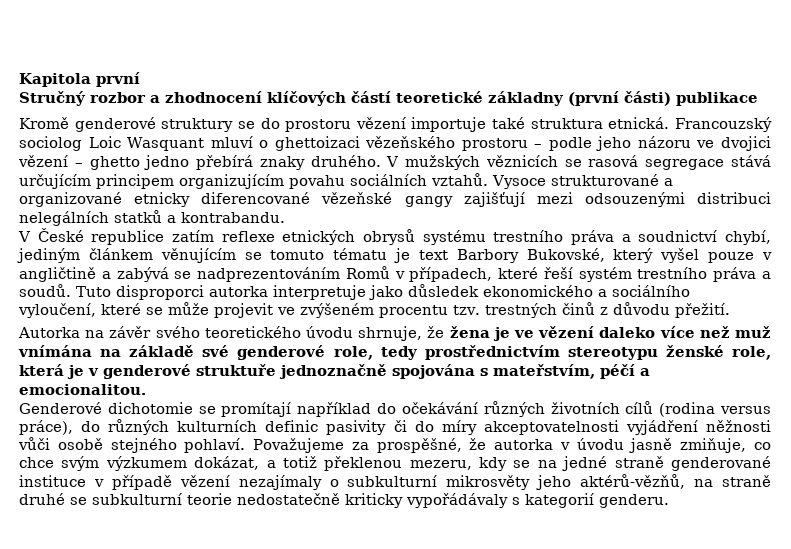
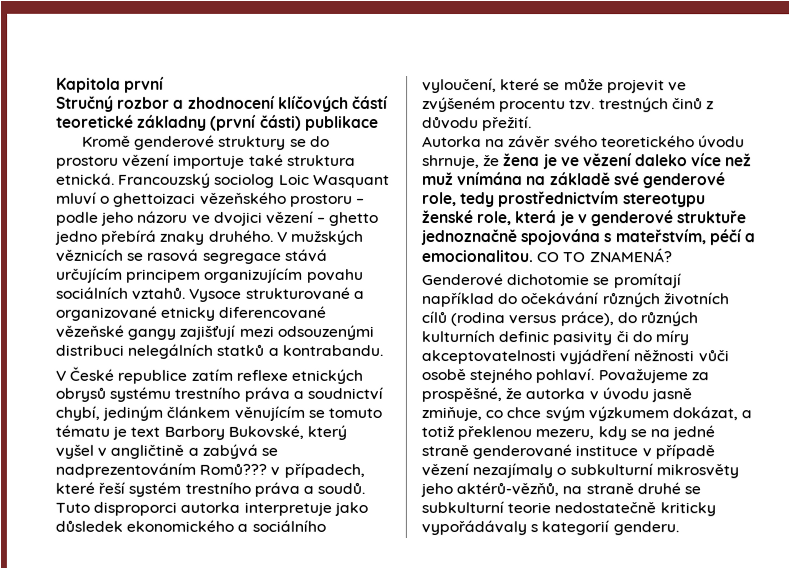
- V České republice zatím reflexe etnických obrysů systému trestního práva a soudnictví chybí, jediným článkem věnujícím se tomuto tématu je text Barbory Bukovské, který vyšel pouze v angličtině a zabývá se nadprezentováním Romů v případech, které řeší systém trestního práva a soudů.
+ V České republice zatím reflexe etnických obrysů systému trestního práva a soudnictví chybí, jediným článkem věnujícím se tomuto tématu je text Barbory Bukovské, který vyšel v angličtině a zabývá se nadprezentováním Romů??? v případech, které řeší systém trestního práva a soudů.
+ CO TO ZNAMENÁ?

